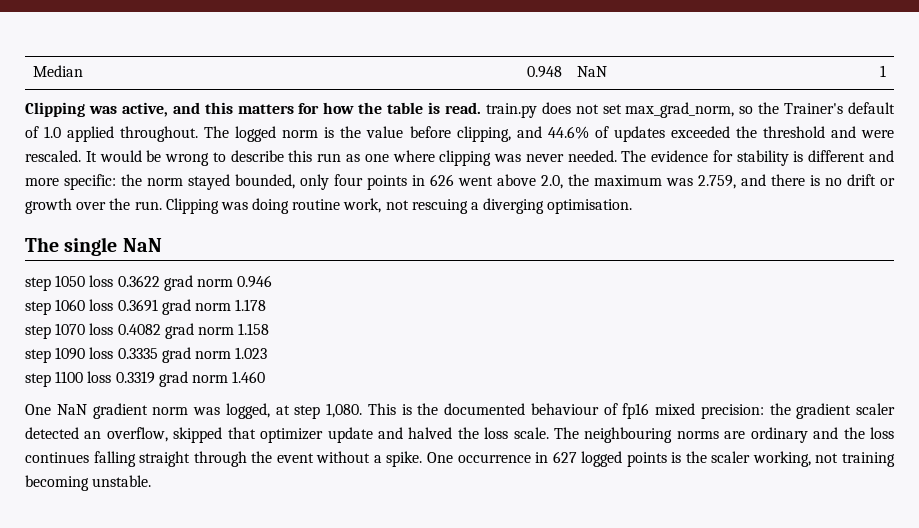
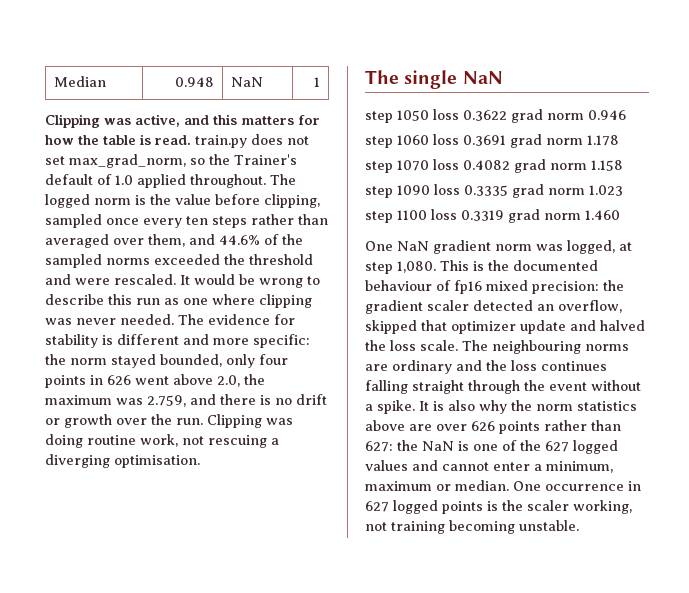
- The logged norm is the value before clipping, and 44.6% of updates exceeded the threshold and were rescaled.
+ The logged norm is the value before clipping, sampled once every ten steps rather than averaged over them, and 44.6% of the sampled norms exceeded the threshold and were rescaled.
+ It is also why the norm statistics above are over 626 points rather than 627: the NaN is one of the 627 logged values and cannot enter a minimum, maximum or median.

